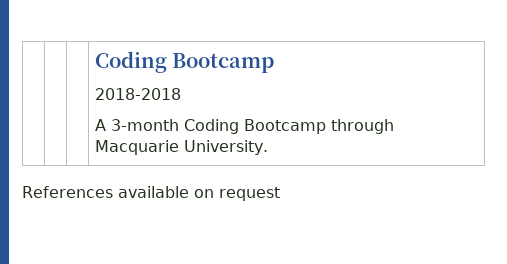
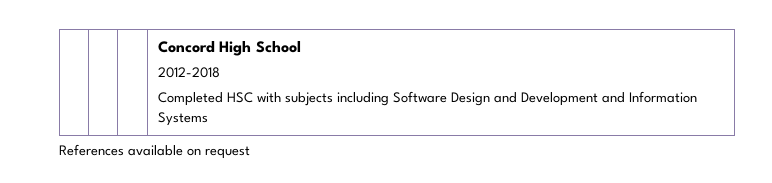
- | | | Coding Bootcamp
- 2018-2018
- A 3-month Coding Bootcamp through Macquarie University.
+ | | | Concord High School
+ 2012-2018
+ Completed HSC with subjects including Software Design and Development and Information Systems

